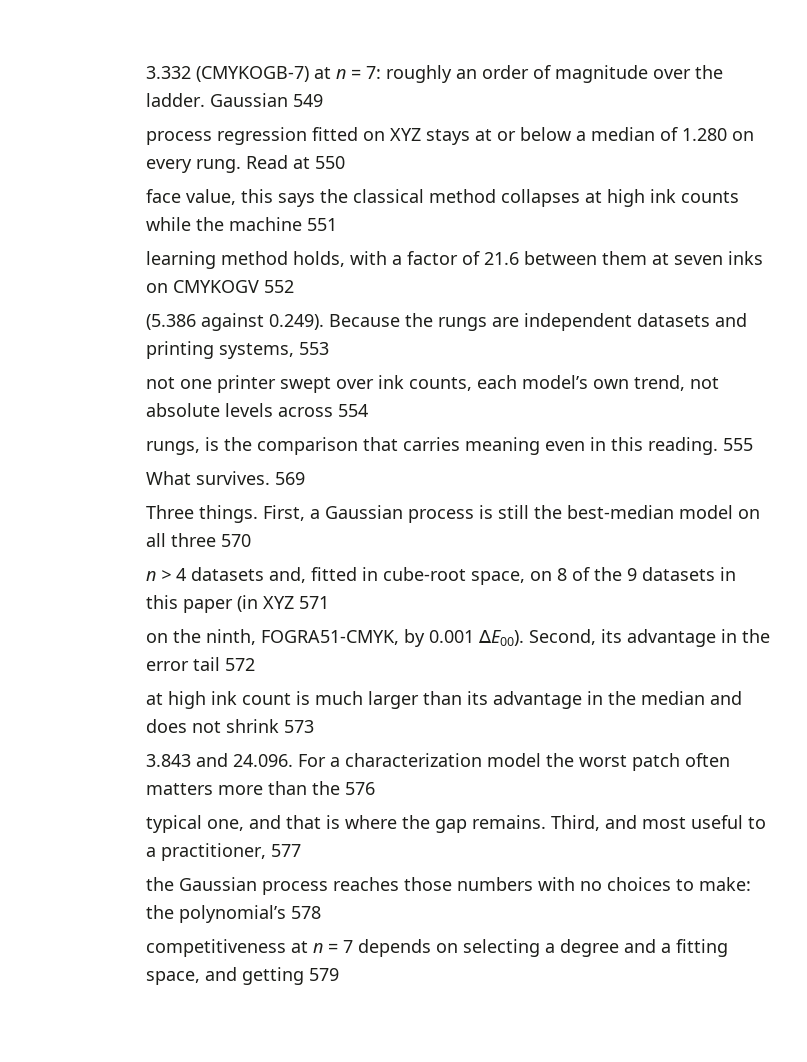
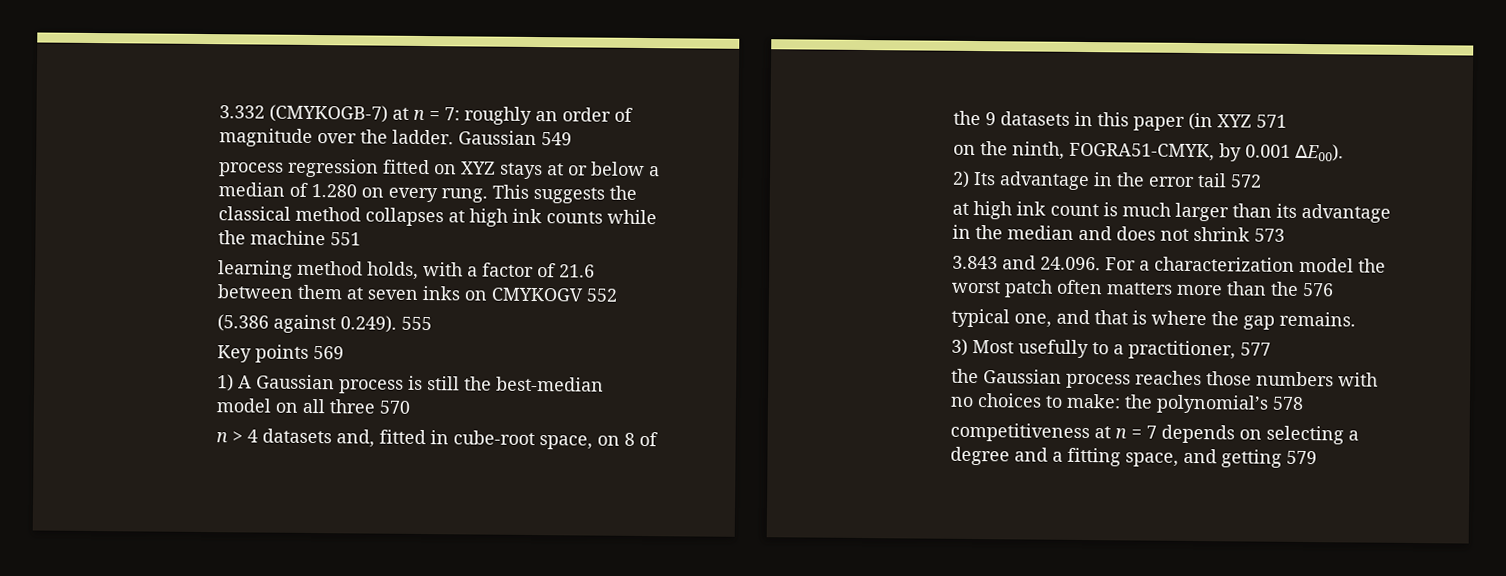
- Read at 550
- face value, this says the classical method collapses at high ink counts while the machine 551
+ This suggests the classical method collapses at high ink counts while the machine 551
- (5.386 against 0.249). Because the rungs are independent datasets and printing systems, 553
- not one printer swept over ink counts, each model’s own trend, not absolute levels across 554
- rungs, is the comparison that carries meaning even in this reading. 555
+ (5.386 against 0.249). 555
- What survives. 569
+ Key points 569
- Three things. First, a Gaussian process is still the best-median model on all three 570
+ 1) A Gaussian process is still the best-median model on all three 570
- on the ninth, FOGRA51-CMYK, by 0.001 ∆E00). Second, its advantage in the error tail 572
+ on the ninth, FOGRA51-CMYK, by 0.001 ∆E00).
+ 2) Its advantage in the error tail 572
- typical one, and that is where the gap remains. Third, and most useful to a practitioner, 577
+ typical one, and that is where the gap remains.
+ 3) Most usefully to a practitioner, 577

